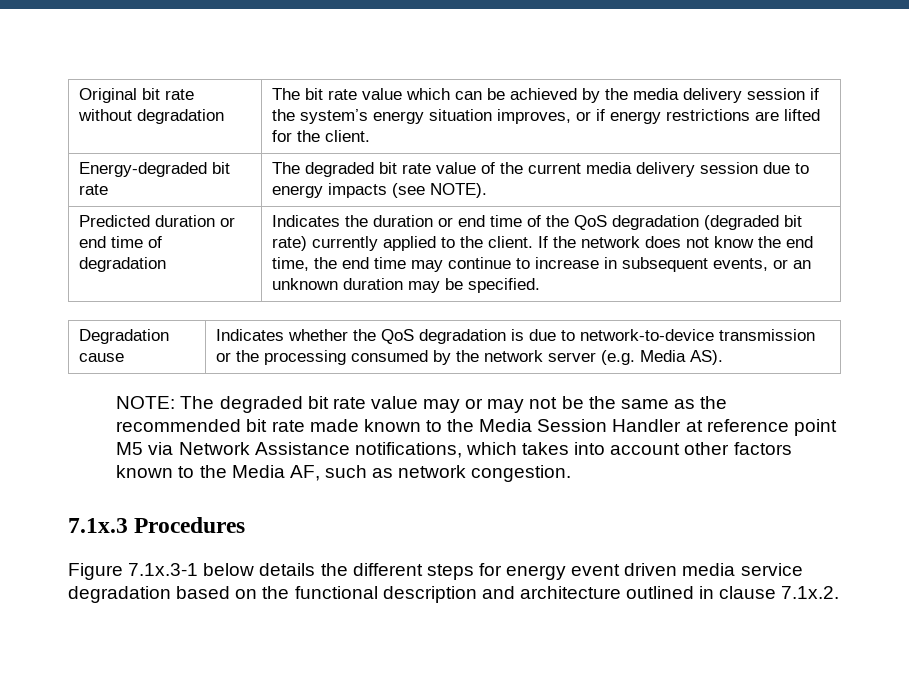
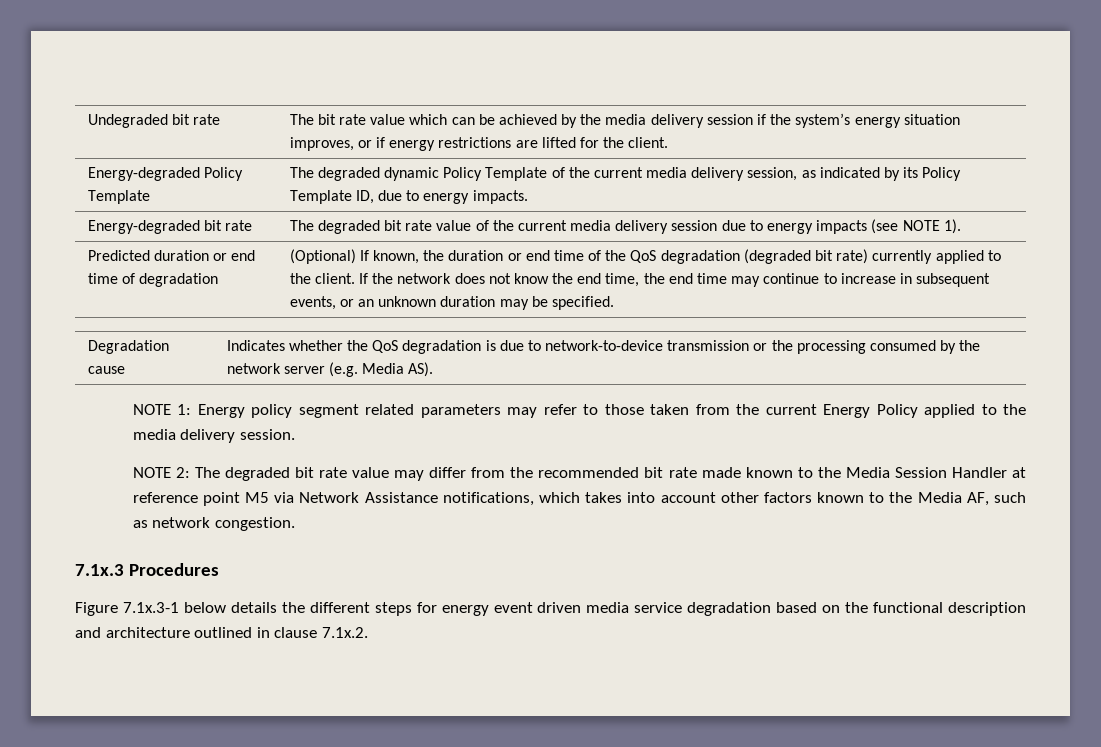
- Original bit rate without degradation | The bit rate value which can be achieved by the media delivery session if the system’s energy situation improves, or if energy restrictions are lifted for the client.
+ Undegraded bit rate | The bit rate value which can be achieved by the media delivery session if the system’s energy situation improves, or if energy restrictions are lifted for the client.
+ Energy-degraded Policy Template | The degraded dynamic Policy Template of the current media delivery session, as indicated by its Policy Template ID, due to energy impacts.
- Energy-degraded bit rate | The degraded bit rate value of the current media delivery session due to energy impacts (see NOTE).
+ Energy-degraded bit rate | The degraded bit rate value of the current media delivery session due to energy impacts (see NOTE 1).
- Indicates the duration or end time of the QoS degradation (degraded bit rate) currently applied to the client.
+ (Optional) If known, the duration or end time of the QoS degradation (degraded bit rate) currently applied to the client.
- NOTE: The degraded bit rate value may or may not be the same as the recommended bit rate made known to the Media Session Handler at reference point M5 via Network Assistance notifications, which takes into account other factors known to the Media AF, such as network congestion.
+ NOTE 1: Energy policy segment related parameters may refer to those taken from the current Energy Policy applied to the media delivery session.
+ NOTE 2: The degraded bit rate value may differ from the recommended bit rate made known to the Media Session Handler at reference point M5 via Network Assistance notifications, which takes into account other factors known to the Media AF, such as network congestion.

